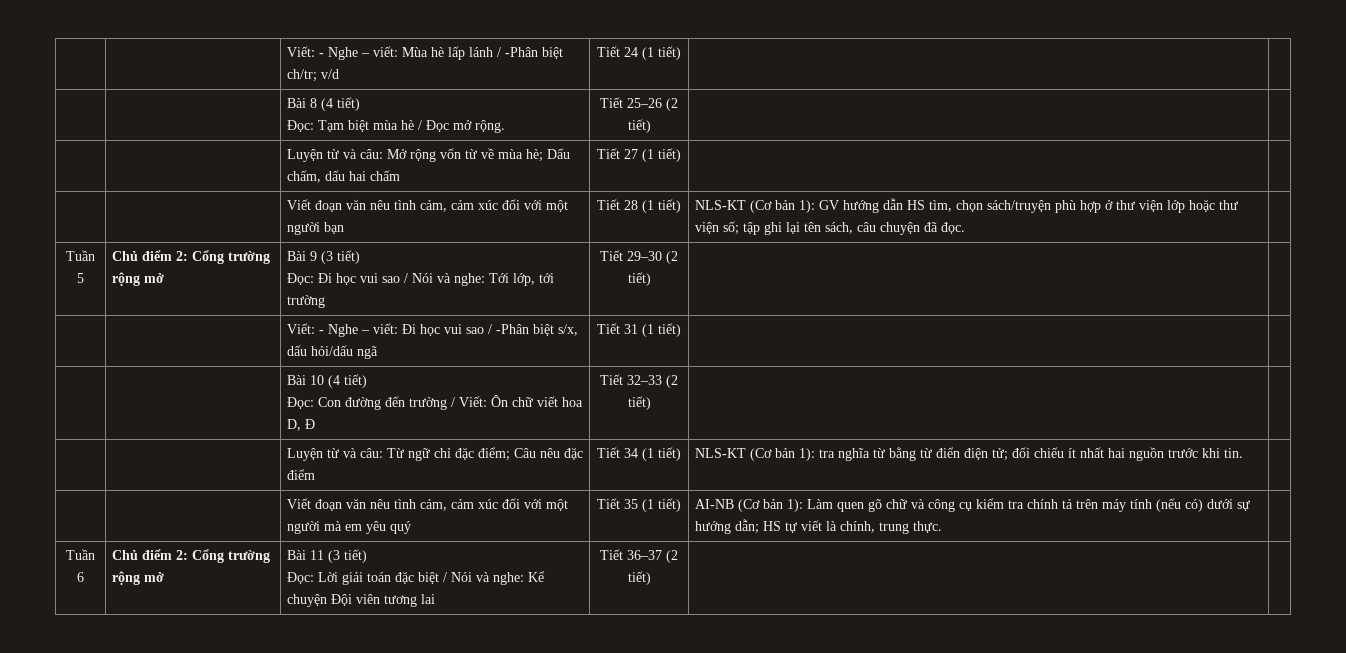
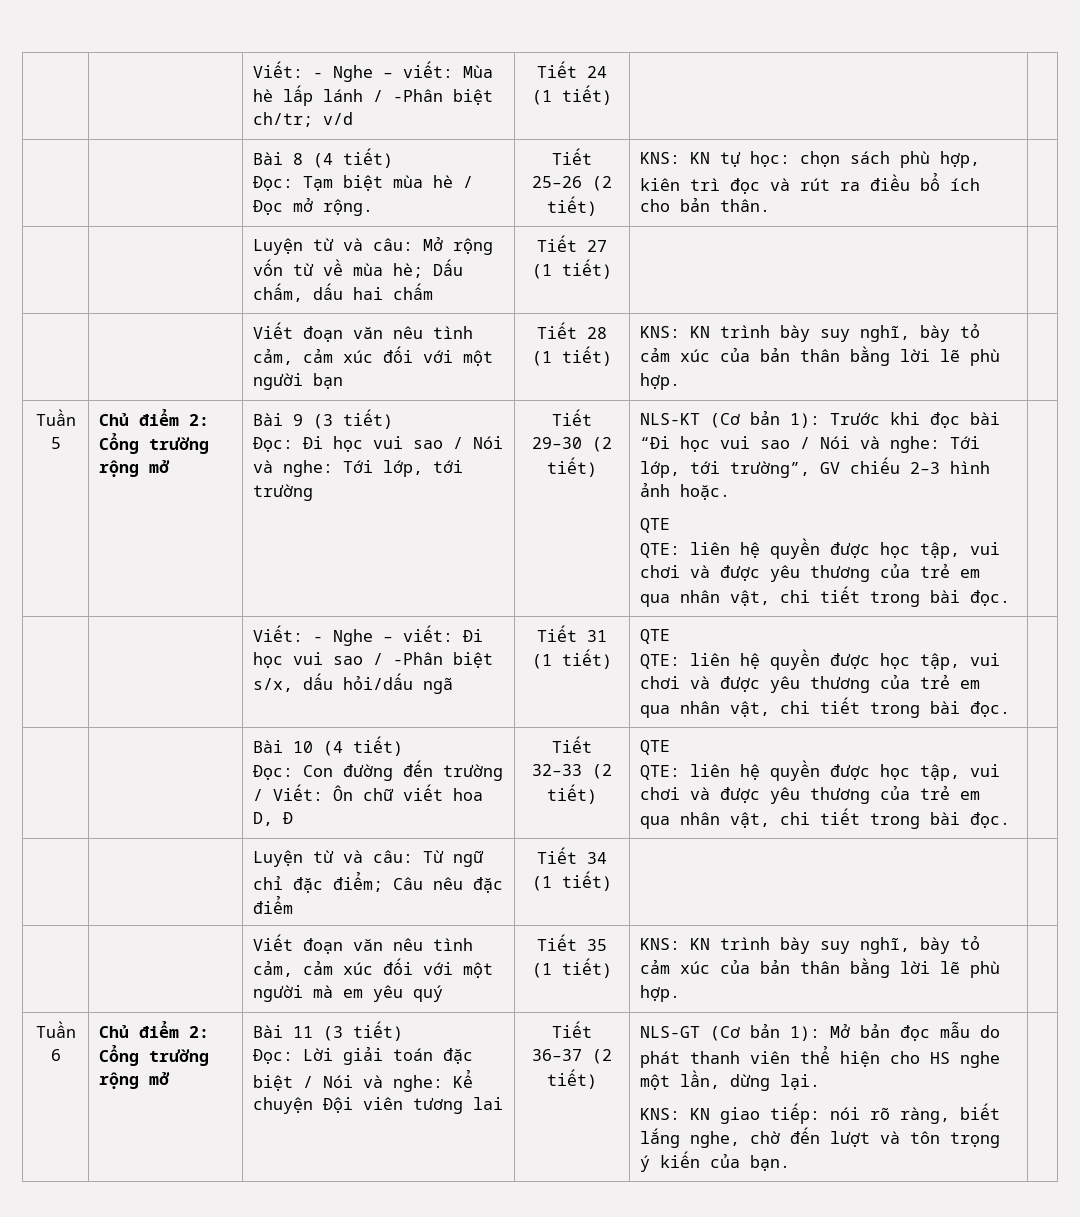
  | | Bài 8 (4 tiết)
- Đọc: Tạm biệt mùa hè / Đọc mở rộng. | Tiết 25–26 (2 tiết) | |
+ Đọc: Tạm biệt mùa hè / Đọc mở rộng. | Tiết 25–26 (2 tiết) | KNS: KN tự học: chọn sách phù hợp, kiên trì đọc và rút ra điều bổ ích cho bản thân. |
- Tiết 28 (1 tiết) | NLS-KT (Cơ bản 1): GV hướng dẫn HS tìm, chọn sách/truyện phù hợp ở thư viện lớp hoặc thư viện số; tập ghi lại tên sách, câu chuyện đã đọc.
+ Tiết 28 (1 tiết) | KNS: KN trình bày suy nghĩ, bày tỏ cảm xúc của bản thân bằng lời lẽ phù hợp.
+ NLS-KT (Cơ bản 1): Trước khi đọc bài “Đi học vui sao / Nói và nghe: Tới lớp, tới trường”, GV chiếu 2–3 hình ảnh hoặc.
+ QTE
+ QTE: liên hệ quyền được học tập, vui chơi và được yêu thương của trẻ em qua nhân vật, chi tiết trong bài đọc.
- Tiết 31 (1 tiết)
+ Tiết 31 (1 tiết) | QTE
+ QTE: liên hệ quyền được học tập, vui chơi và được yêu thương của trẻ em qua nhân vật, chi tiết trong bài đọc.
- Tiết 32–33 (2 tiết)
+ Tiết 32–33 (2 tiết) | QTE
+ QTE: liên hệ quyền được học tập, vui chơi và được yêu thương của trẻ em qua nhân vật, chi tiết trong bài đọc.
- | | Luyện từ và câu: Từ ngữ chỉ đặc điểm; Câu nêu đặc điểm | Tiết 34 (1 tiết) | NLS-KT (Cơ bản 1): tra nghĩa từ bằng từ điển điện tử; đối chiếu ít nhất hai nguồn trước khi tin. |
+ | | Luyện từ và câu: Từ ngữ chỉ đặc điểm; Câu nêu đặc điểm | Tiết 34 (1 tiết) | |
- Tiết 35 (1 tiết) | AI-NB (Cơ bản 1): Làm quen gõ chữ và công cụ kiểm tra chính tả trên máy tính (nếu có) dưới sự hướng dẫn; HS tự viết là chính, trung thực.
+ Tiết 35 (1 tiết) | KNS: KN trình bày suy nghĩ, bày tỏ cảm xúc của bản thân bằng lời lẽ phù hợp.
+ NLS-GT (Cơ bản 1): Mở bản đọc mẫu do phát thanh viên thể hiện cho HS nghe một lần, dừng lại.
+ KNS: KN giao tiếp: nói rõ ràng, biết lắng nghe, chờ đến lượt và tôn trọng ý kiến của bạn.

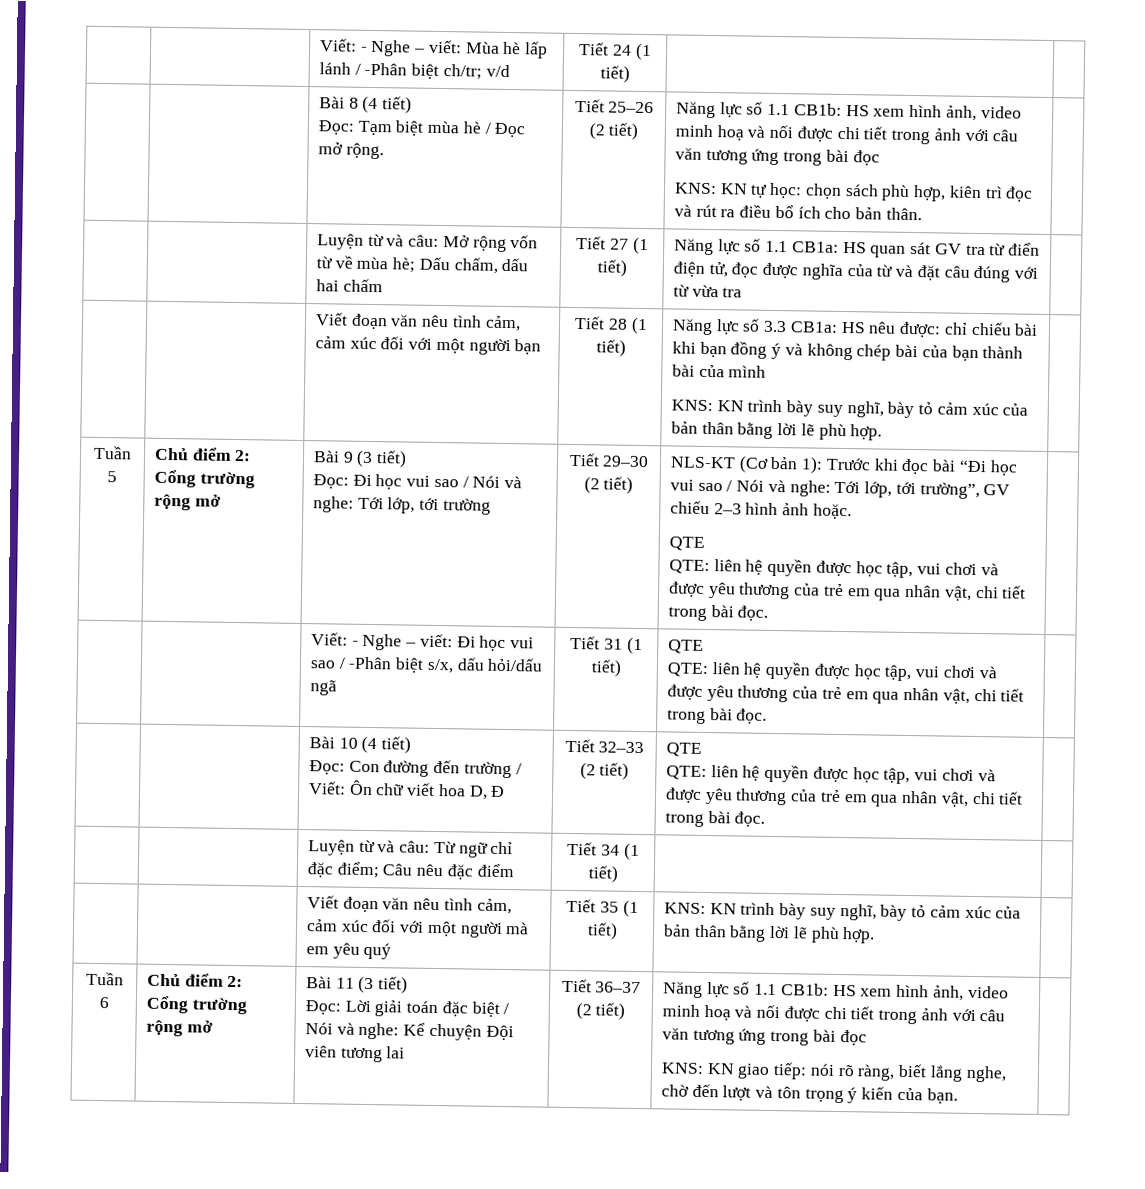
- Tiết 25–26 (2 tiết)
+ Tiết 25–26 (2 tiết) | Năng lực số 1.1 CB1b: HS xem hình ảnh, video minh hoạ và nối được chi tiết trong ảnh với câu văn tương ứng trong bài đọc
+ Năng lực số 1.1 CB1a: HS quan sát GV tra từ điển điện tử, đọc được nghĩa của từ và đặt câu đúng với từ vừa tra
+ Năng lực số 3.3 CB1a: HS nêu được: chỉ chiếu bài khi bạn đồng ý và không chép bài của bạn thành bài của mình
- Tiết 36–37 (2 tiết) | NLS-GT (Cơ bản 1): Mở bản đọc mẫu do phát thanh viên thể hiện cho HS nghe một lần, dừng lại.
+ Tiết 36–37 (2 tiết) | Năng lực số 1.1 CB1b: HS xem hình ảnh, video minh hoạ và nối được chi tiết trong ảnh với câu văn tương ứng trong bài đọc

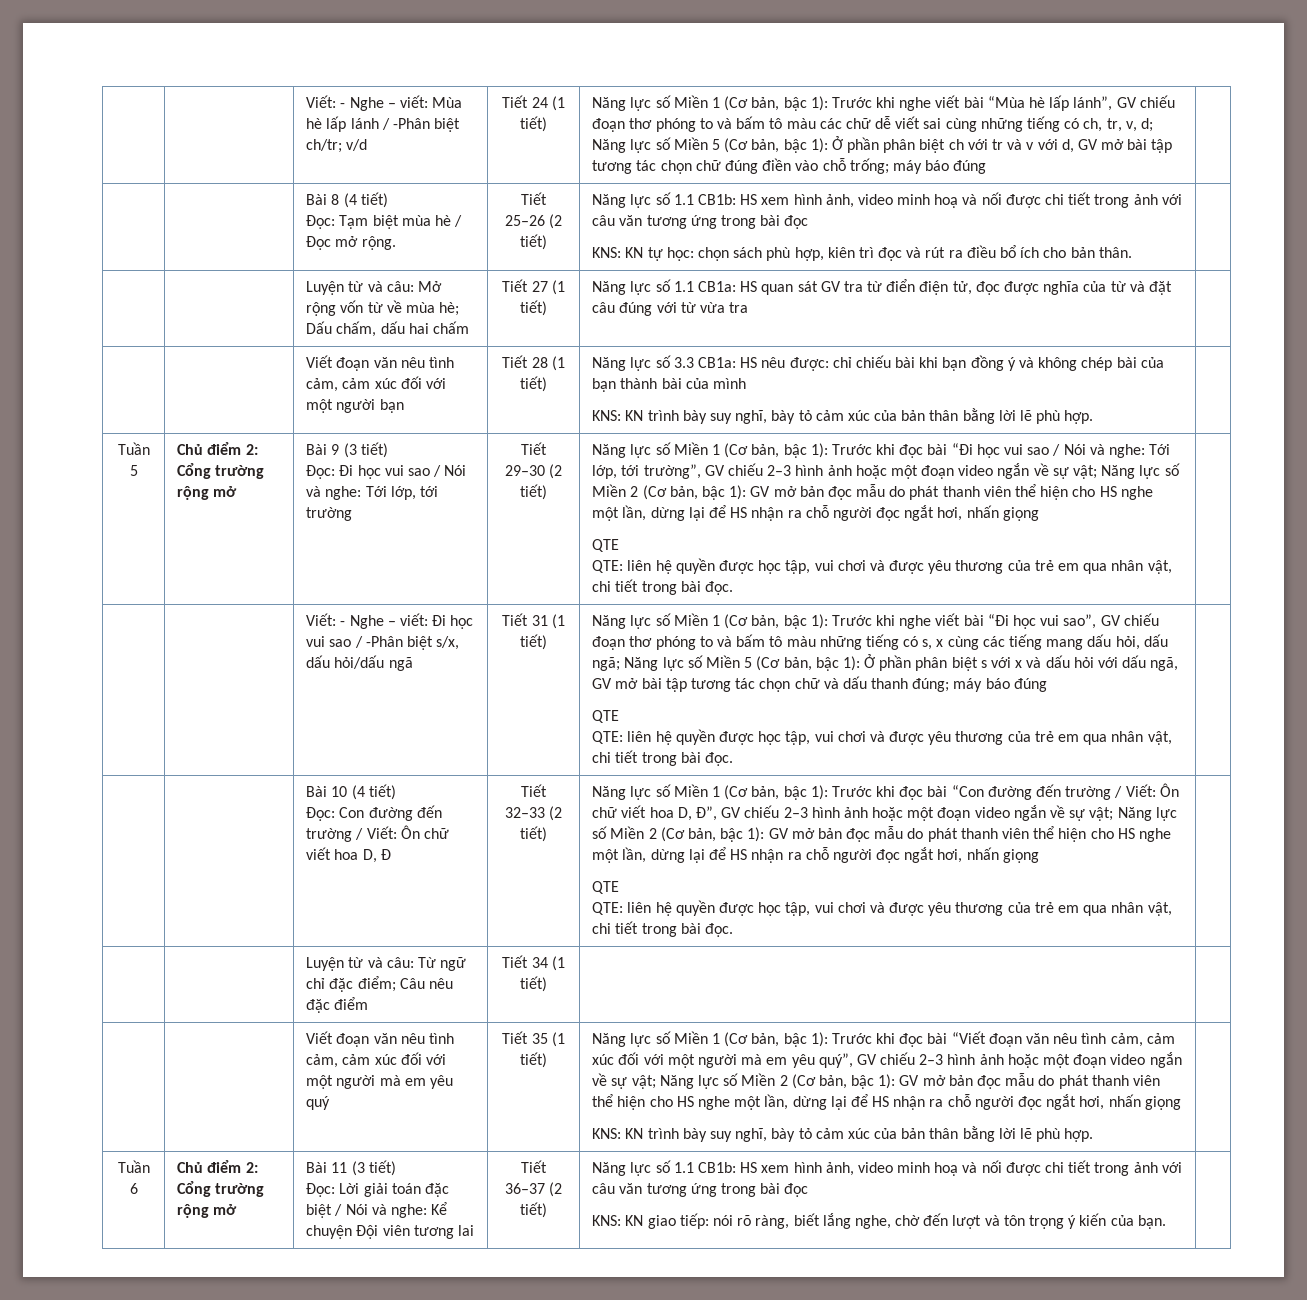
+ Năng lực số Miền 1 (Cơ bản, bậc 1): Trước khi nghe viết bài “Mùa hè lấp lánh”, GV chiếu đoạn thơ phóng to và bấm tô màu các chữ dễ viết sai cùng những tiếng có ch, tr, v, d; Năng lực số Miền 5 (Cơ bản, bậc 1): Ở phần phân biệt ch với tr và v với d, GV mở bài tập tương tác chọn chữ đúng điền vào chỗ trống; máy báo đúng
- NLS-KT (Cơ bản 1): Trước khi đọc bài “Đi học vui sao / Nói và nghe: Tới lớp, tới trường”, GV chiếu 2–3 hình ảnh hoặc.
+ Năng lực số Miền 1 (Cơ bản, bậc 1): Trước khi đọc bài “Đi học vui sao / Nói và nghe: Tới lớp, tới trường”, GV chiếu 2–3 hình ảnh hoặc một đoạn video ngắn về sự vật; Năng lực số Miền 2 (Cơ bản, bậc 1): GV mở bản đọc mẫu do phát thanh viên thể hiện cho HS nghe một lần, dừng lại để HS nhận ra chỗ người đọc ngắt hơi, nhấn giọng
+ Năng lực số Miền 1 (Cơ bản, bậc 1): Trước khi nghe viết bài “Đi học vui sao”, GV chiếu đoạn thơ phóng to và bấm tô màu những tiếng có s, x cùng các tiếng mang dấu hỏi, dấu ngã; Năng lực số Miền 5 (Cơ bản, bậc 1): Ở phần phân biệt s với x và dấu hỏi với dấu ngã, GV mở bài tập tương tác chọn chữ và dấu thanh đúng; máy báo đúng
+ Năng lực số Miền 1 (Cơ bản, bậc 1): Trước khi đọc bài “Con đường đến trường / Viết: Ôn chữ viết hoa D, Đ”, GV chiếu 2–3 hình ảnh hoặc một đoạn video ngắn về sự vật; Năng lực số Miền 2 (Cơ bản, bậc 1): GV mở bản đọc mẫu do phát thanh viên thể hiện cho HS nghe một lần, dừng lại để HS nhận ra chỗ người đọc ngắt hơi, nhấn giọng
+ Năng lực số Miền 1 (Cơ bản, bậc 1): Trước khi đọc bài “Viết đoạn văn nêu tình cảm, cảm xúc đối với một người mà em yêu quý”, GV chiếu 2–3 hình ảnh hoặc một đoạn video ngắn về sự vật; Năng lực số Miền 2 (Cơ bản, bậc 1): GV mở bản đọc mẫu do phát thanh viên thể hiện cho HS nghe một lần, dừng lại để HS nhận ra chỗ người đọc ngắt hơi, nhấn giọng

